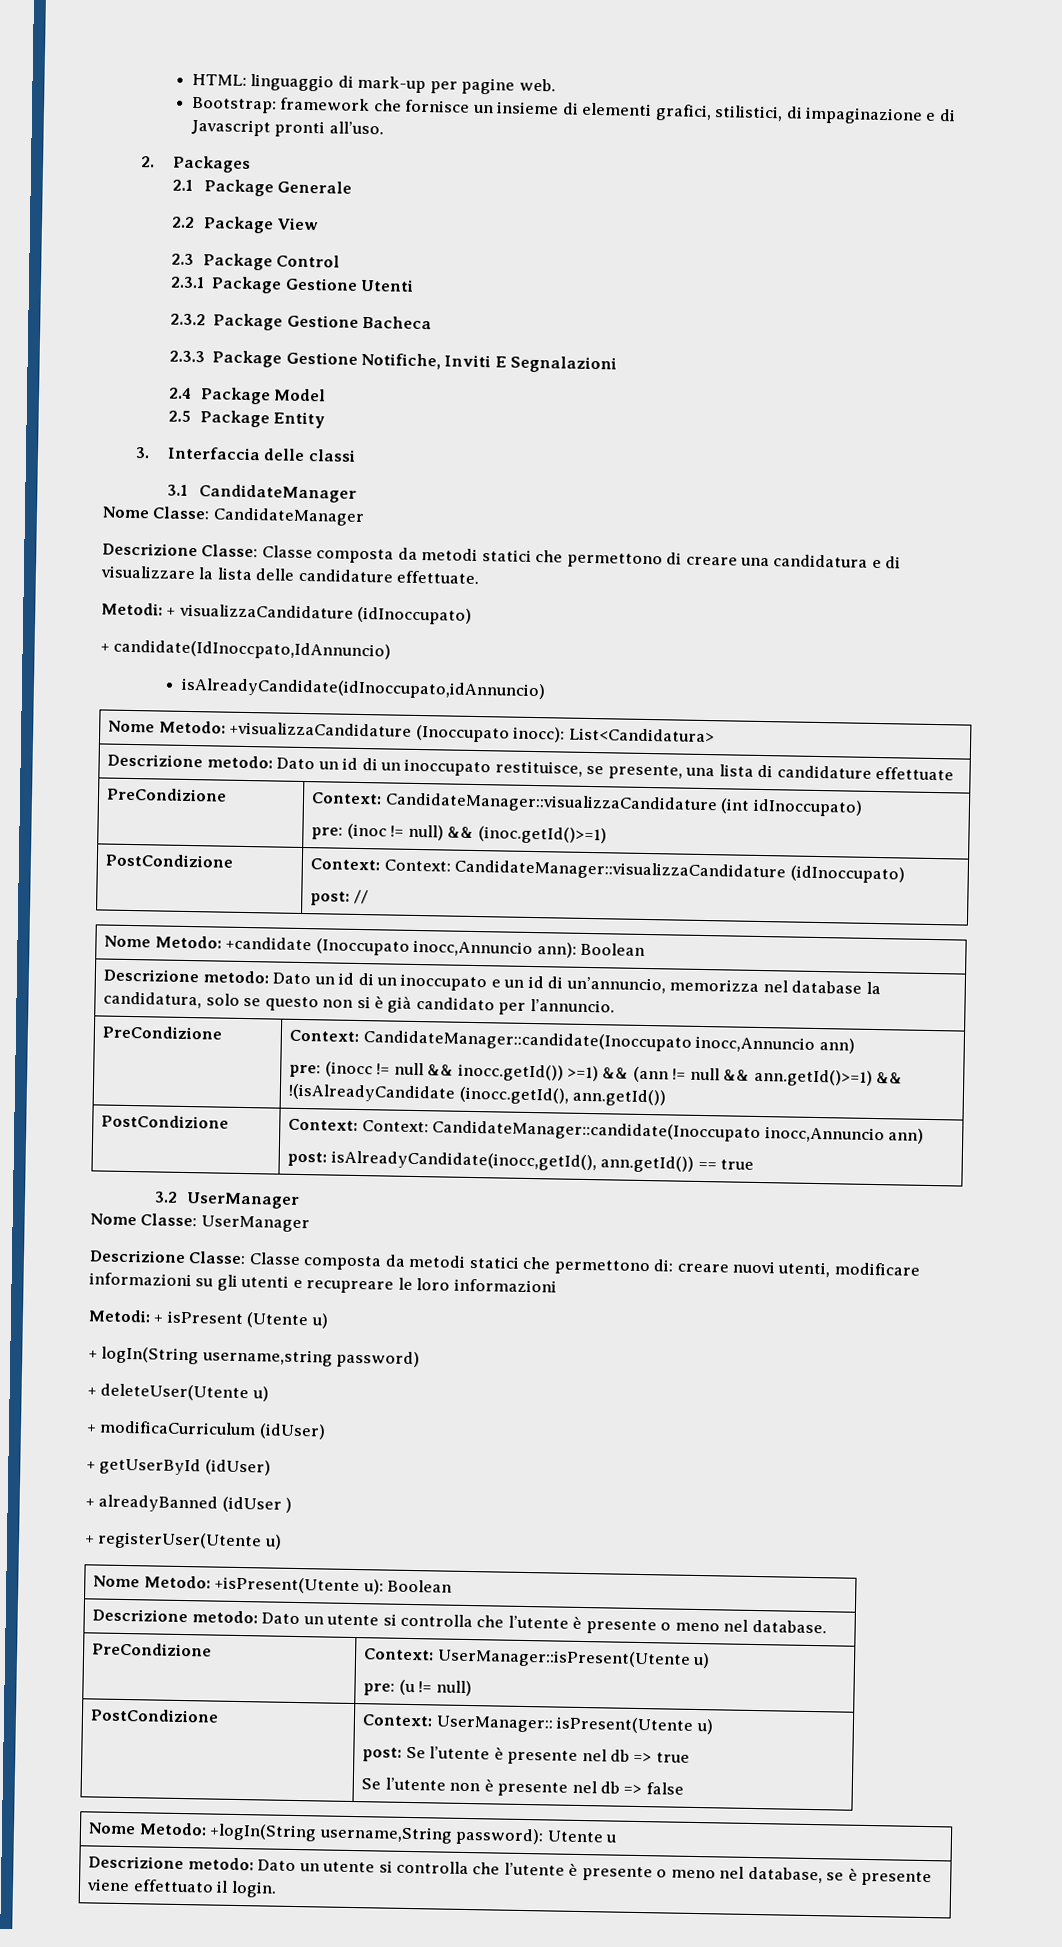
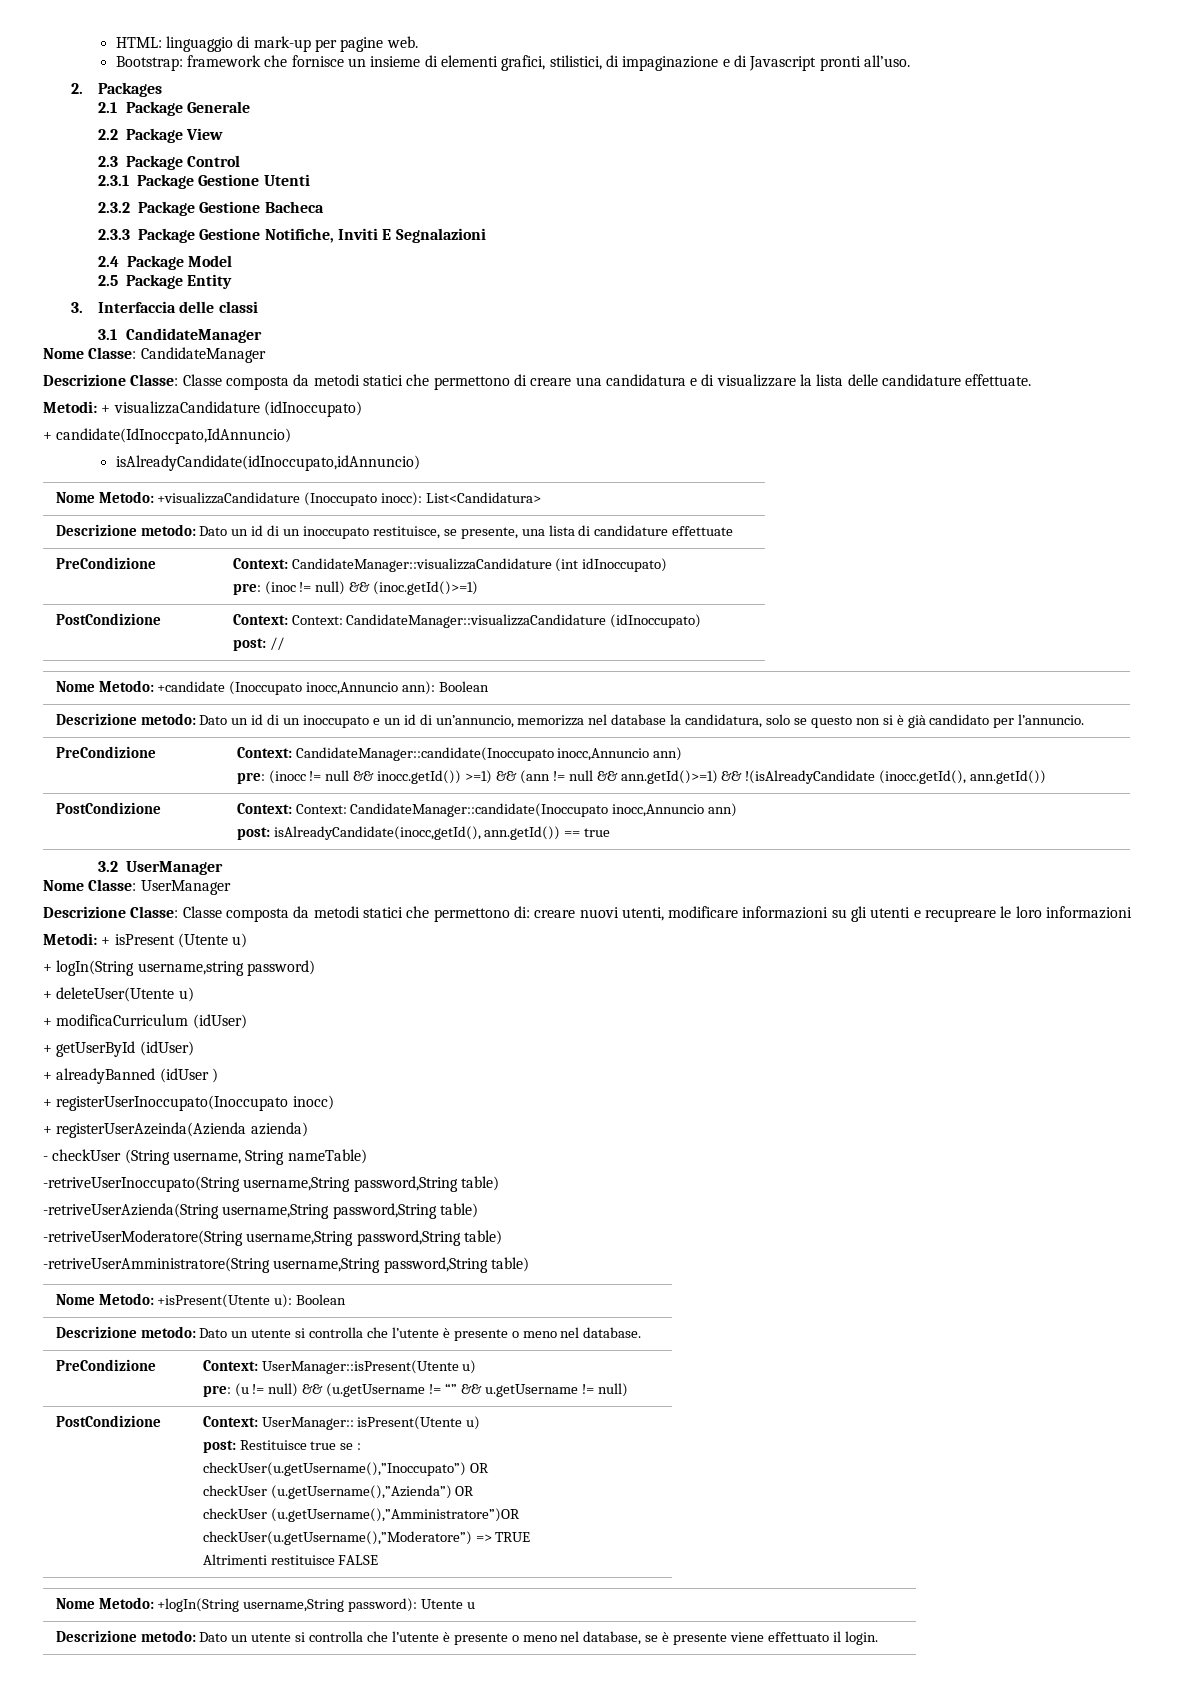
- + registerUser(Utente u)
+ + registerUserInoccupato(Inoccupato inocc)
+ + registerUserAzeinda(Azienda azienda)
+ - checkUser (String username, String nameTable)
+ -retriveUserInoccupato(String username,String password,String table)
+ -retriveUserAzienda(String username,String password,String table)
+ -retriveUserModeratore(String username,String password,String table)
+ -retriveUserAmministratore(String username,String password,String table)
  PreCondizione | Context: UserManager::isPresent(Utente u)
- pre: (u != null)
+ pre: (u != null) && (u.getUsername != “” && u.getUsername != null)
  PostCondizione | Context: UserManager:: isPresent(Utente u)
- post: Se l’utente è presente nel db => true
- Se l’utente non è presente nel db => false
+ post: Restituisce true se :
+ checkUser(u.getUsername(),”Inoccupato”) OR
+ checkUser (u.getUsername(),”Azienda”) OR
+ checkUser (u.getUsername(),”Amministratore”)OR
+ checkUser(u.getUsername(),”Moderatore”) => TRUE
+ Altrimenti restituisce FALSE

